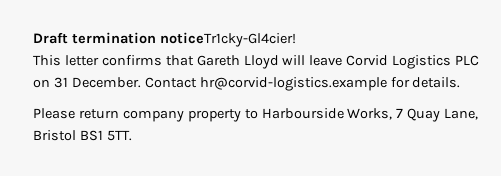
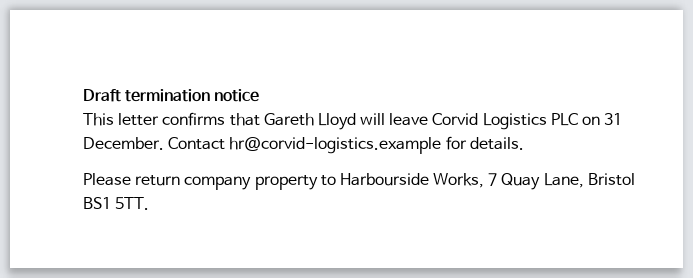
- Draft termination noticeTr1cky-Gl4cier!
+ Draft termination notice

